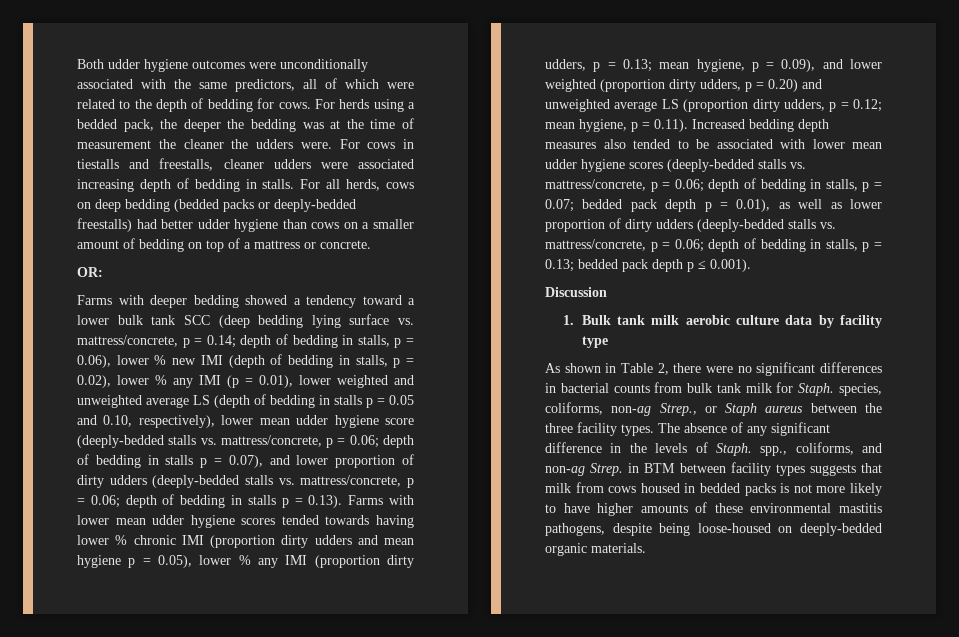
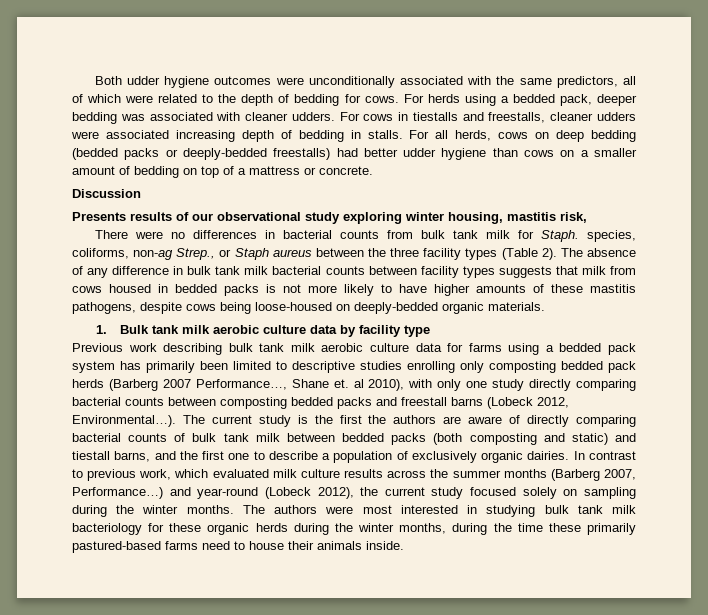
- For herds using a bedded pack, the deeper the bedding was at the time of measurement the cleaner the udders were.
+ For herds using a bedded pack, deeper bedding was associated with cleaner udders.
- OR:
- Farms with deeper bedding showed a tendency toward a lower bulk tank SCC (deep bedding lying surface vs. mattress/concrete, p = 0.14; depth of bedding in stalls, p = 0.06), lower % new IMI (depth of bedding in stalls, p = 0.02), lower % any IMI (p = 0.01), lower weighted and unweighted average LS (depth of bedding in stalls p = 0.05 and 0.10, respectively), lower mean udder hygiene score (deeply-bedded stalls vs. mattress/concrete, p = 0.06; depth of bedding in stalls p = 0.07), and lower proportion of dirty udders (deeply-bedded stalls vs. mattress/concrete, p = 0.06; depth of bedding in stalls p = 0.13). Farms with lower mean udder hygiene scores tended towards having lower % chronic IMI (proportion dirty udders and mean hygiene p = 0.05), lower % any IMI (proportion dirty udders, p = 0.13; mean hygiene, p = 0.09), and lower weighted (proportion dirty udders, p = 0.20) and unweighted average LS (proportion dirty udders, p = 0.12; mean hygiene, p = 0.11). Increased bedding depth measures also tended to be associated with lower mean udder hygiene scores (deeply-bedded stalls vs. mattress/concrete, p = 0.06; depth of bedding in stalls, p = 0.07; bedded pack depth p = 0.01), as well as lower proportion of dirty udders (deeply-bedded stalls vs. mattress/concrete, p = 0.06; depth of bedding in stalls, p = 0.13; bedded pack depth p ≤ 0.001).
  Discussion
- 1. Bulk tank milk aerobic culture data by facility type
- As shown in Table 2, there were no significant differences in bacterial counts from bulk tank milk for Staph. species, coliforms, non-ag Strep., or Staph aureus between the three facility types.
+ Presents results of our observational study exploring winter housing, mastitis risk,
+ There were no differences in bacterial counts from bulk tank milk for Staph. species, coliforms, non-ag Strep., or Staph aureus between the three facility types (Table 2).
- The absence of any significant difference in the levels of Staph. spp., coliforms, and non-ag Strep. in BTM between facility types suggests that milk from cows housed in bedded packs is not more likely to have higher amounts of these environmental mastitis pathogens, despite being loose-housed on deeply-bedded organic materials.
+ The absence of any difference in bulk tank milk bacterial counts between facility types suggests that milk from cows housed in bedded packs is not more likely to have higher amounts of these mastitis pathogens, despite cows being loose-housed on deeply-bedded organic materials.
+ 1. Bulk tank milk aerobic culture data by facility type
+ Previous work describing bulk tank milk aerobic culture data for farms using a bedded pack system has primarily been limited to descriptive studies enrolling only composting bedded pack herds (Barberg 2007 Performance…, Shane et. al 2010), with only one study directly comparing bacterial counts between composting bedded packs and freestall barns (Lobeck 2012, Environmental…). The current study is the first the authors are aware of directly comparing bacterial counts of bulk tank milk between bedded packs (both composting and static) and tiestall barns, and the first one to describe a population of exclusively organic dairies. In contrast to previous work, which evaluated milk culture results across the summer months (Barberg 2007, Performance…) and year-round (Lobeck 2012), the current study focused solely on sampling during the winter months. The authors were most interested in studying bulk tank milk bacteriology for these organic herds during the winter months, during the time these primarily pastured-based farms need to house their animals inside.

